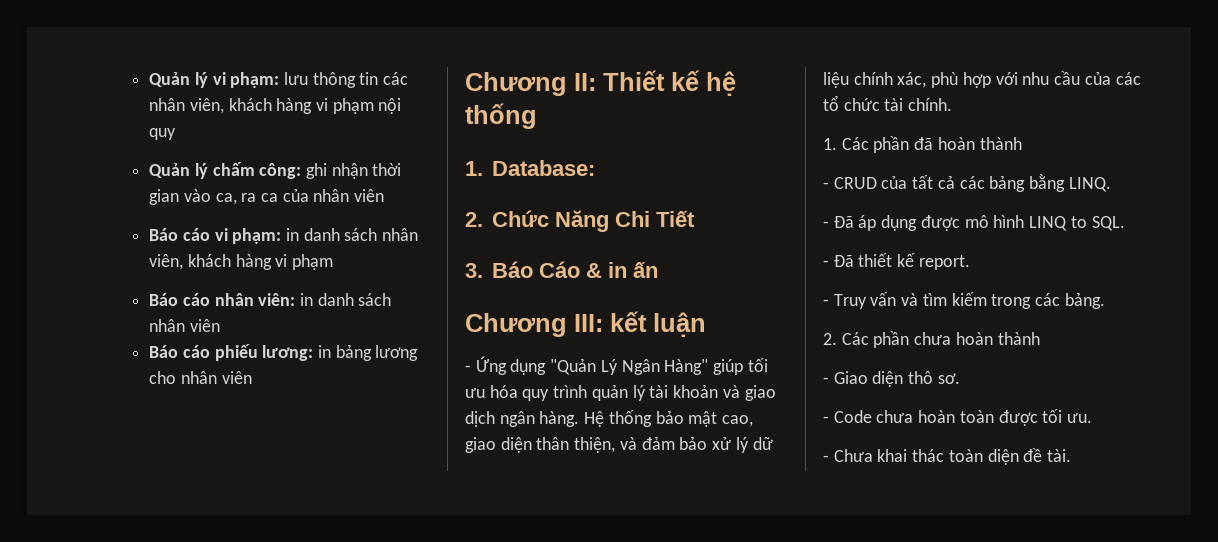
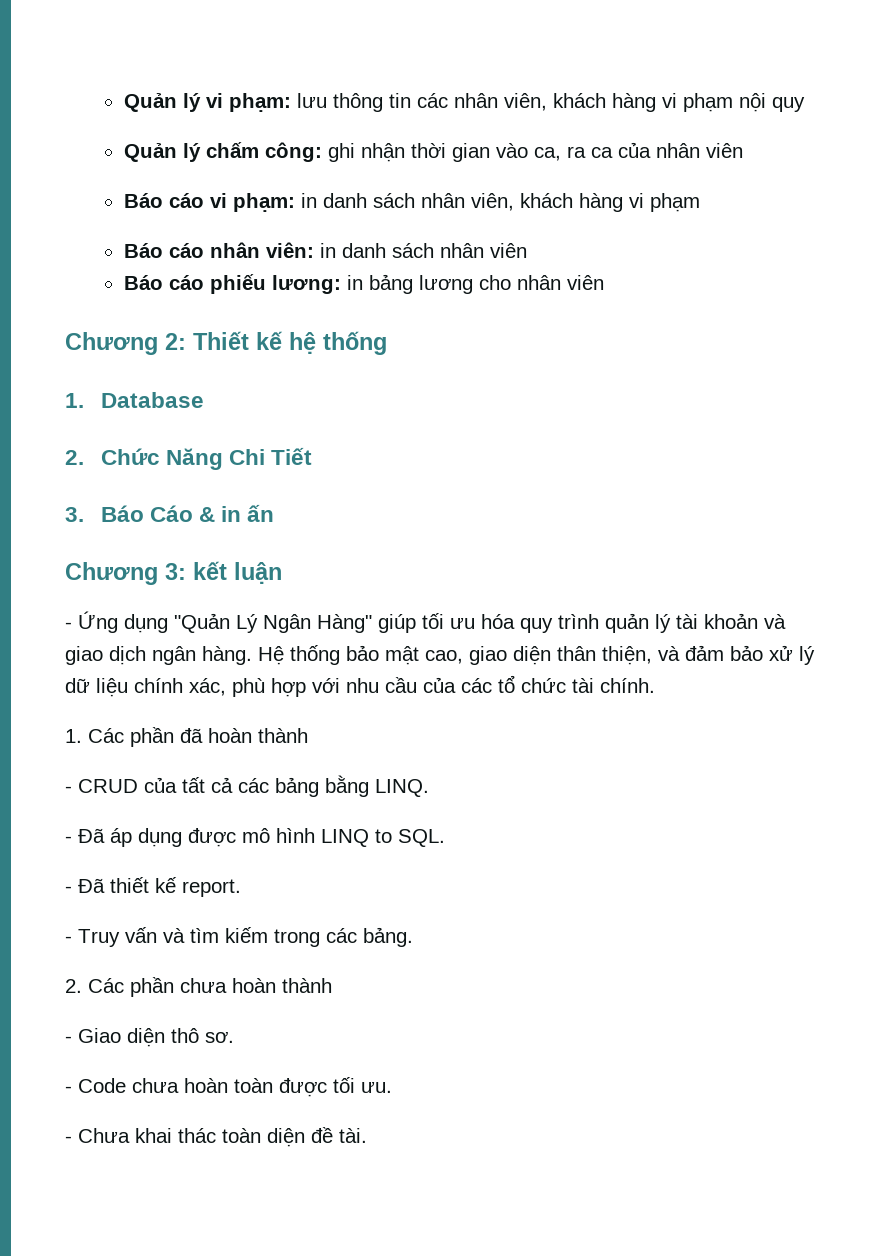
- Chương II: Thiết kế hệ thống
+ Chương 2: Thiết kế hệ thống
- 1. Database:
+ 1. Database
- Chương III: kết luận
+ Chương 3: kết luận

